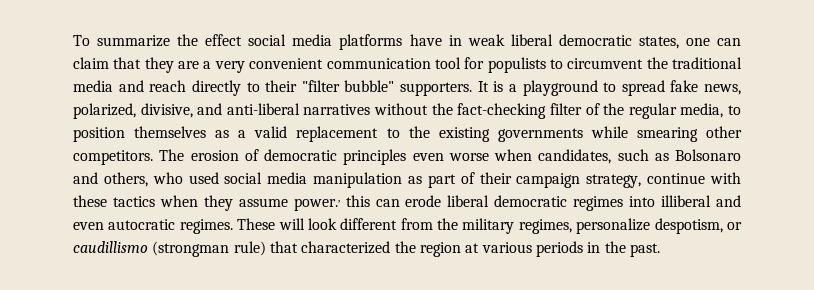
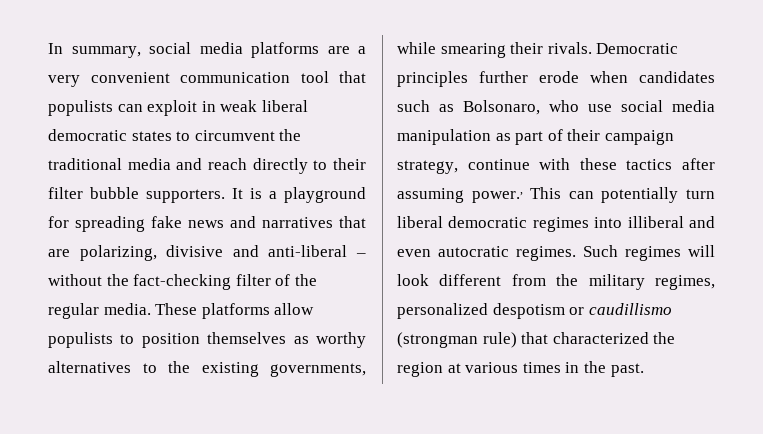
- To summarize the effect social media platforms have in weak liberal democratic states, one can claim that they are a very convenient communication tool for populists to circumvent the traditional media and reach directly to their "filter bubble" supporters.
+ In summary, social media platforms are a very convenient communication tool that populists can exploit in weak liberal democratic states to circumvent the traditional media and reach directly to their filter bubble supporters.
- It is a playground to spread fake news, polarized, divisive, and anti-liberal narratives without the fact-checking filter of the regular media, to position themselves as a valid replacement to the existing governments while smearing other competitors. The erosion of democratic principles even worse when candidates, such as Bolsonaro and others, who used social media manipulation as part of their campaign strategy, continue with these tactics when they assume power., this can erode liberal democratic regimes into illiberal and even autocratic regimes.
+ It is a playground for spreading fake news and narratives that are polarizing, divisive and anti-liberal – without the fact-checking filter of the regular media. These platforms allow populists to position themselves as worthy alternatives to the existing governments, while smearing their rivals. Democratic principles further erode when candidates such as Bolsonaro, who use social media manipulation as part of their campaign strategy, continue with these tactics after assuming power., This can potentially turn liberal democratic regimes into illiberal and even autocratic regimes.
- These will look different from the military regimes, personalize despotism, or caudillismo (strongman rule) that characterized the region at various periods in the past.
+ Such regimes will look different from the military regimes, personalized despotism or caudillismo (strongman rule) that characterized the region at various times in the past.

